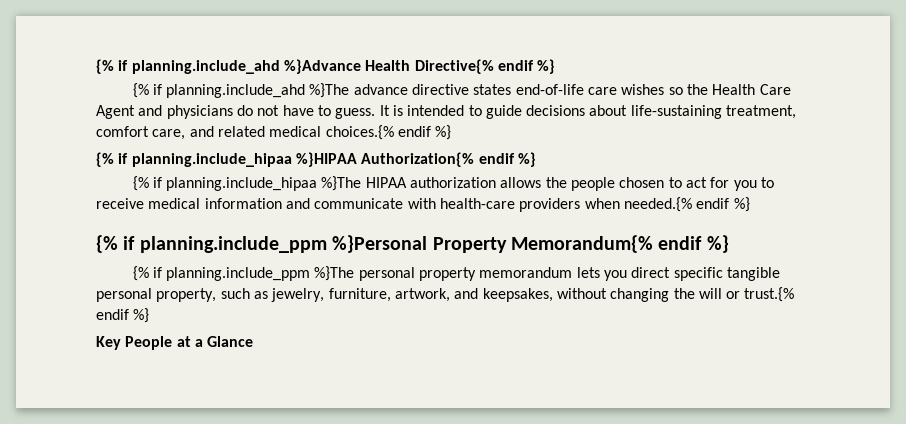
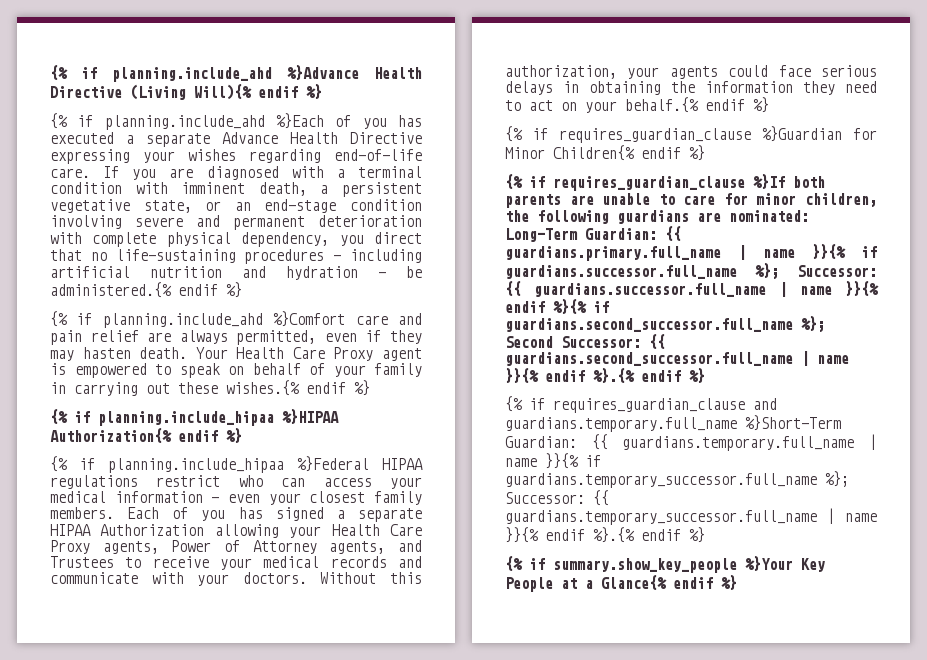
- {% if planning.include_ahd %}Advance Health Directive{% endif %}
- {% if planning.include_ahd %}The advance directive states end-of-life care wishes so the Health Care Agent and physicians do not have to guess. It is intended to guide decisions about life-sustaining treatment, comfort care, and related medical choices.{% endif %}
+ {% if planning.include_ahd %}Advance Health Directive (Living Will){% endif %}
+ {% if planning.include_ahd %}Each of you has executed a separate Advance Health Directive expressing your wishes regarding end-of-life care. If you are diagnosed with a terminal condition with imminent death, a persistent vegetative state, or an end-stage condition involving severe and permanent deterioration with complete physical dependency, you direct that no life-sustaining procedures — including artificial nutrition and hydration — be administered.{% endif %}
+ {% if planning.include_ahd %}Comfort care and pain relief are always permitted, even if they may hasten death. Your Health Care Proxy agent is empowered to speak on behalf of your family in carrying out these wishes.{% endif %}
- {% if planning.include_hipaa %}The HIPAA authorization allows the people chosen to act for you to receive medical information and communicate with health-care providers when needed.{% endif %}
- {% if planning.include_ppm %}Personal Property Memorandum{% endif %}
- {% if planning.include_ppm %}The personal property memorandum lets you direct specific tangible personal property, such as jewelry, furniture, artwork, and keepsakes, without changing the will or trust.{% endif %}
- Key People at a Glance
+ {% if planning.include_hipaa %}Federal HIPAA regulations restrict who can access your medical information — even your closest family members. Each of you has signed a separate HIPAA Authorization allowing your Health Care Proxy agents, Power of Attorney agents, and Trustees to receive your medical records and communicate with your doctors. Without this authorization, your agents could face serious delays in obtaining the information they need to act on your behalf.{% endif %}
+ {% if requires_guardian_clause %}Guardian for Minor Children{% endif %}
+ {% if requires_guardian_clause %}If both parents are unable to care for minor children, the following guardians are nominated: Long-Term Guardian: {{ guardians.primary.full_name | name }}{% if guardians.successor.full_name %}; Successor: {{ guardians.successor.full_name | name }}{% endif %}{% if guardians.second_successor.full_name %}; Second Successor: {{ guardians.second_successor.full_name | name }}{% endif %}.{% endif %}
+ {% if requires_guardian_clause and guardians.temporary.full_name %}Short-Term Guardian: {{ guardians.temporary.full_name | name }}{% if guardians.temporary_successor.full_name %}; Successor: {{ guardians.temporary_successor.full_name | name }}{% endif %}.{% endif %}
+ {% if summary.show_key_people %}Your Key People at a Glance{% endif %}

